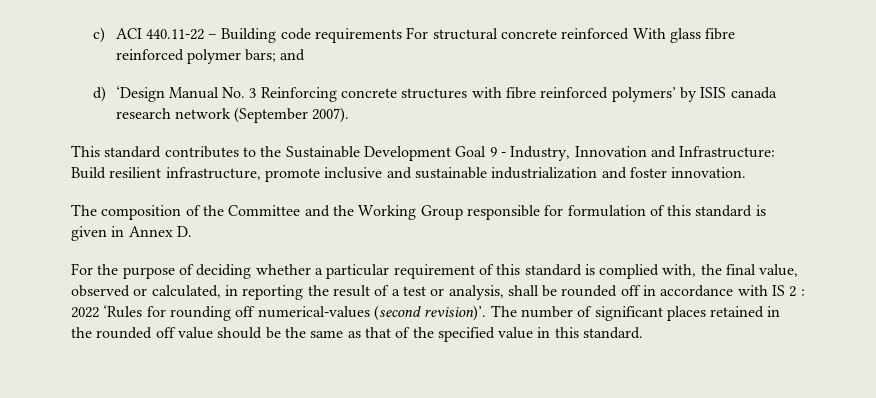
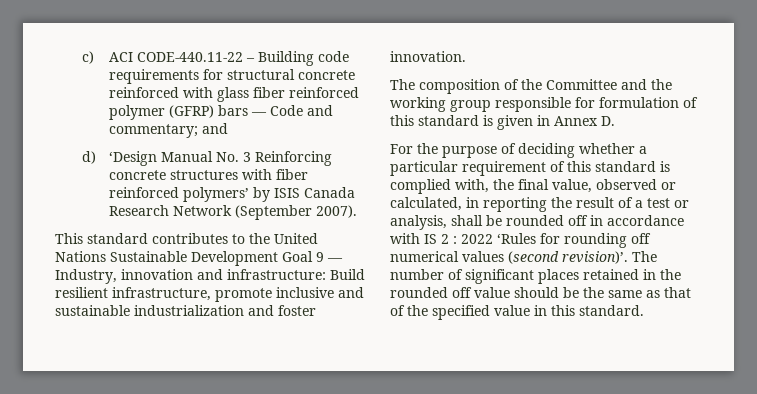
- c) ACI 440.11-22 – Building code requirements For structural concrete reinforced With glass fibre reinforced polymer bars; and
+ c) ACI CODE-440.11-22 – Building code requirements for structural concrete reinforced with glass fiber reinforced polymer (GFRP) bars — Code and commentary; and
- d) ‘Design Manual No. 3 Reinforcing concrete structures with fibre reinforced polymers’ by ISIS canada research network (September 2007).
+ d) ‘Design Manual No. 3 Reinforcing concrete structures with fiber reinforced polymers’ by ISIS Canada Research Network (September 2007).
- This standard contributes to the Sustainable Development Goal 9 - Industry, Innovation and Infrastructure: Build resilient infrastructure, promote inclusive and sustainable industrialization and foster innovation.
+ This standard contributes to the United Nations Sustainable Development Goal 9 — Industry, innovation and infrastructure: Build resilient infrastructure, promote inclusive and sustainable industrialization and foster innovation.
- The composition of the Committee and the Working Group responsible for formulation of this standard is given in Annex D.
+ The composition of the Committee and the working group responsible for formulation of this standard is given in Annex D.
- For the purpose of deciding whether a particular requirement of this standard is complied with, the final value, observed or calculated, in reporting the result of a test or analysis, shall be rounded off in accordance with IS 2 : 2022 ‘Rules for rounding off numerical-values (second revision)’.
+ For the purpose of deciding whether a particular requirement of this standard is complied with, the final value, observed or calculated, in reporting the result of a test or analysis, shall be rounded off in accordance with IS 2 : 2022 ‘Rules for rounding off numerical values (second revision)’.

